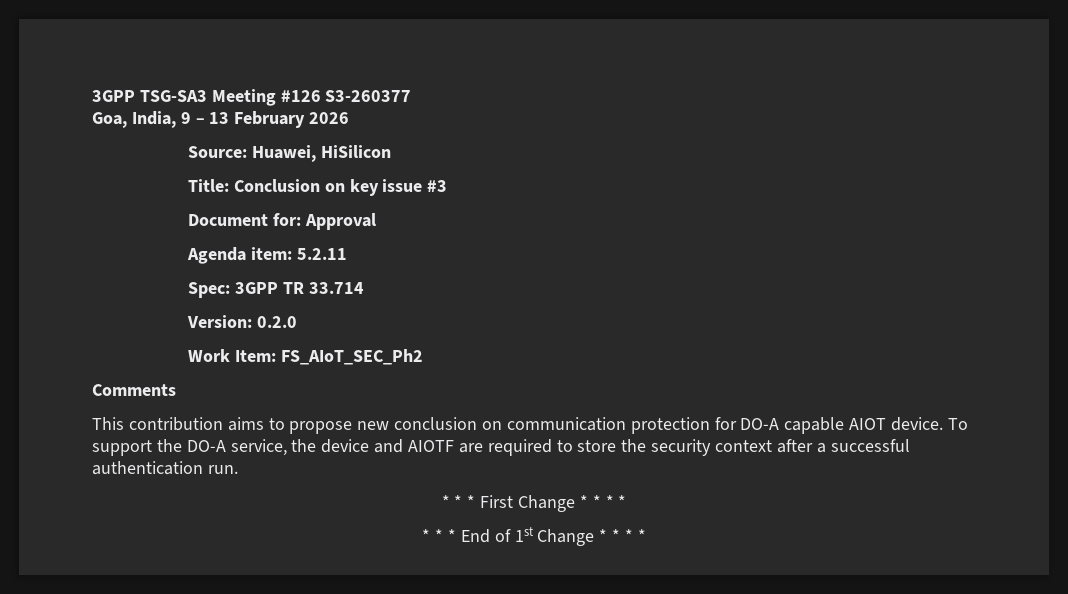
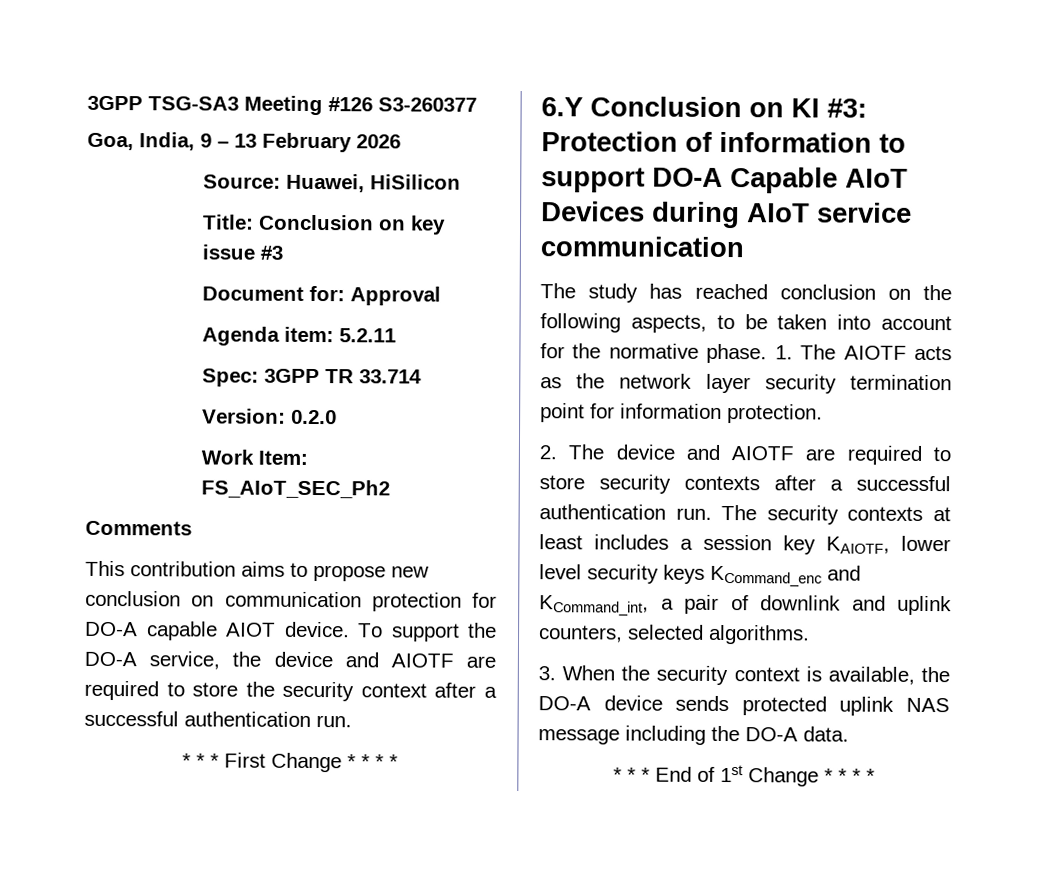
+ 6.Y Conclusion on KI #3: Protection of information to support DO-A Capable AIoT Devices during AIoT service communication
+ The study has reached conclusion on the following aspects, to be taken into account for the normative phase. 1. The AIOTF acts as the network layer security termination point for information protection.
+ 2. The device and AIOTF are required to store security contexts after a successful authentication run. The security contexts at least includes a session key KAIOTF, lower level security keys KCommand_enc and KCommand_int, a pair of downlink and uplink counters, selected algorithms.
+ 3. When the security context is available, the DO-A device sends protected uplink NAS message including the DO-A data.

